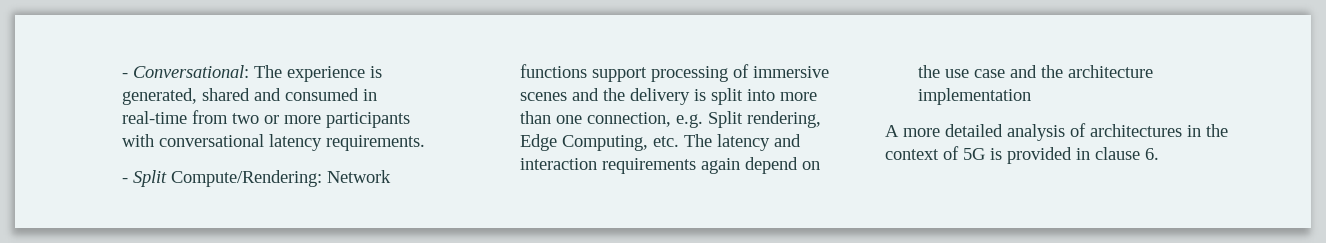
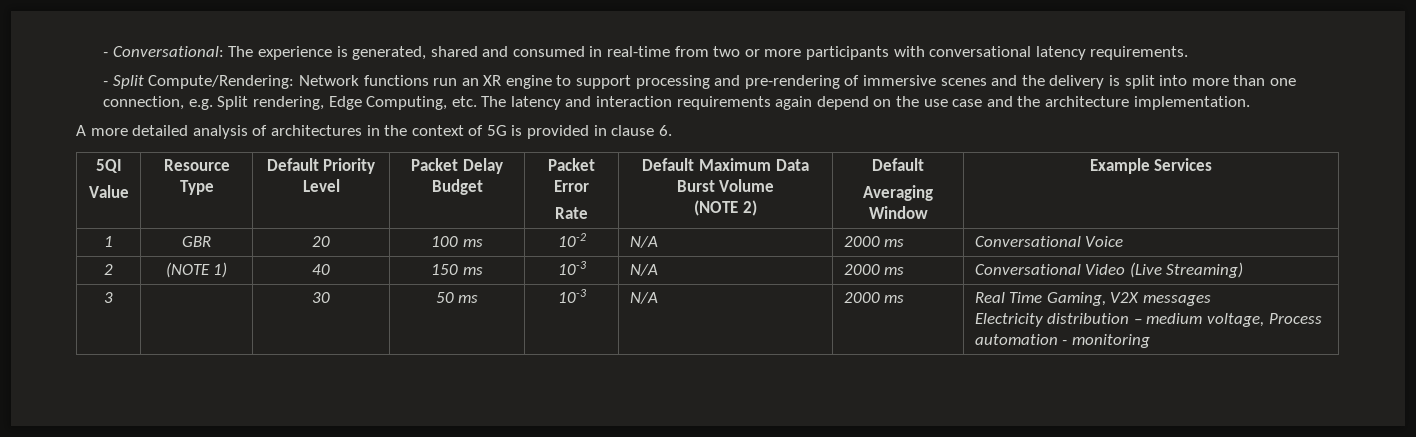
- - Split Compute/Rendering: Network functions support processing of immersive scenes and the delivery is split into more than one connection, e.g. Split rendering, Edge Computing, etc. The latency and interaction requirements again depend on the use case and the architecture implementation
+ - Split Compute/Rendering: Network functions run an XR engine to support processing and pre-rendering of immersive scenes and the delivery is split into more than one connection, e.g. Split rendering, Edge Computing, etc. The latency and interaction requirements again depend on the use case and the architecture implementation.
+ 5QI
+ Value | Resource Type | Default Priority Level | Packet Delay Budget | Packet Error
+ Rate | Default Maximum Data Burst Volume
+ (NOTE 2) | Default
+ Averaging Window | Example Services
+ 1 | GBR | 20 | 100 ms | 10-2 | N/A | 2000 ms | Conversational Voice
+ 2 | (NOTE 1) | 40 | 150 ms | 10-3 | N/A | 2000 ms | Conversational Video (Live Streaming)
+ 3 | | 30 | 50 ms | 10-3 | N/A | 2000 ms | Real Time Gaming, V2X messages
+ Electricity distribution – medium voltage, Process automation - monitoring

